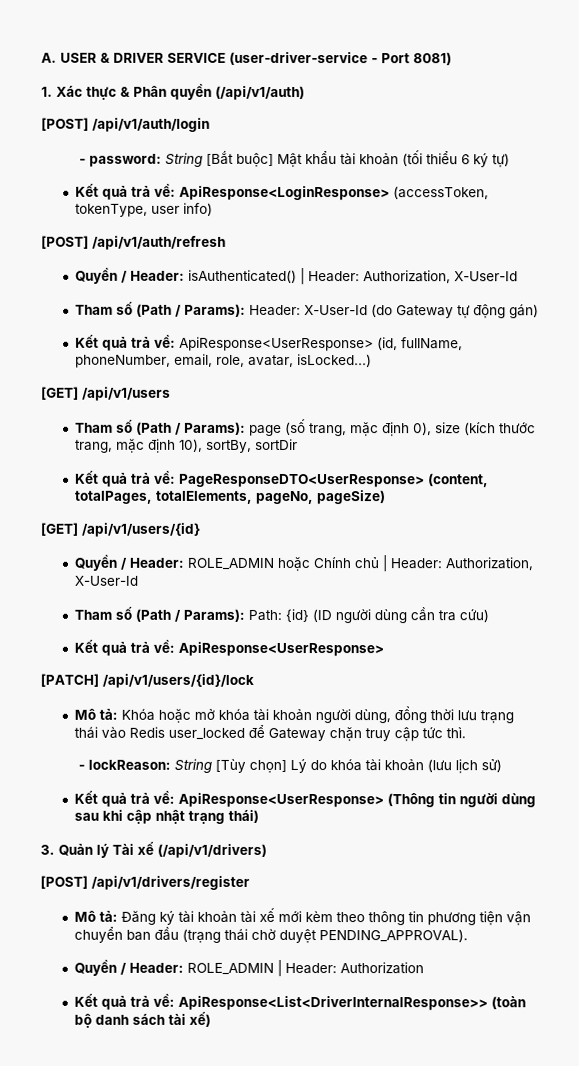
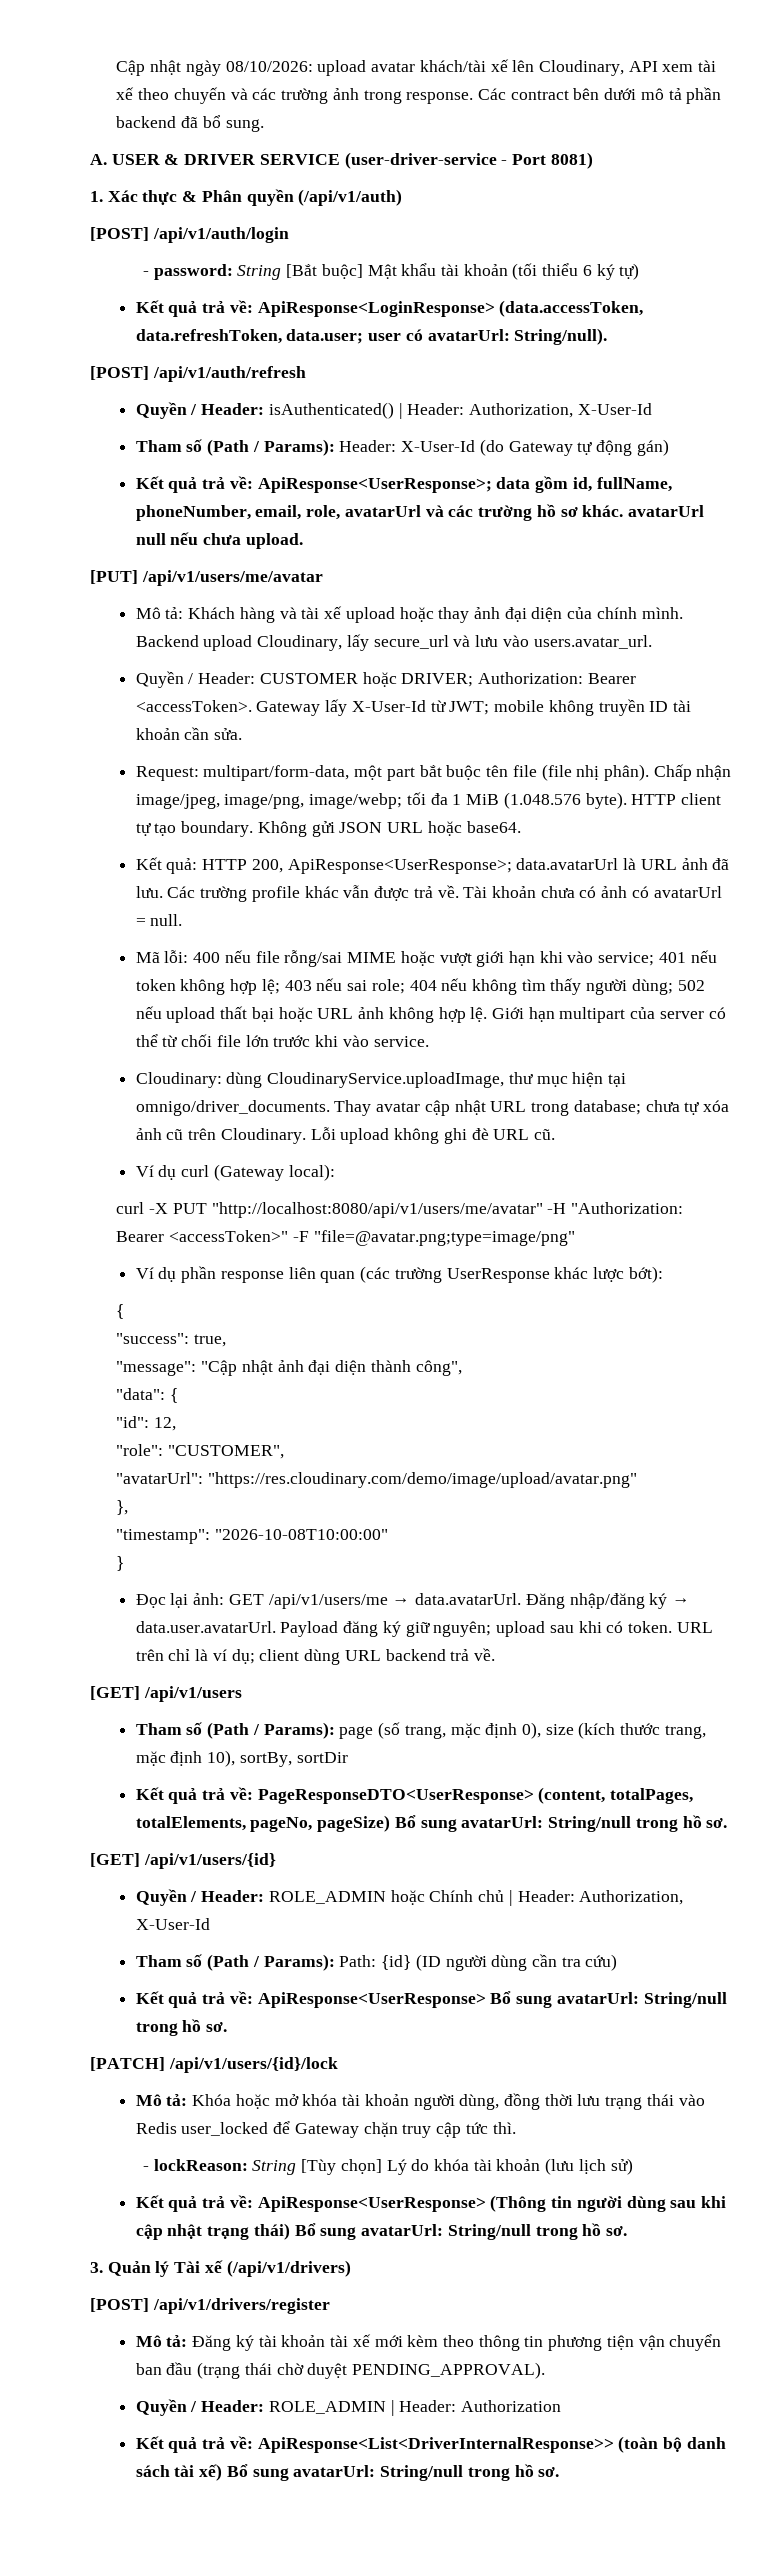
+ Cập nhật ngày 08/10/2026: upload avatar khách/tài xế lên Cloudinary, API xem tài xế theo chuyến và các trường ảnh trong response. Các contract bên dưới mô tả phần backend đã bổ sung.
- Kết quả trả về: ApiResponse<LoginResponse> (accessToken, tokenType, user info)
+ Kết quả trả về: ApiResponse<LoginResponse> (data.accessToken, data.refreshToken, data.user; user có avatarUrl: String/null).
- Kết quả trả về: ApiResponse<UserResponse> (id, fullName, phoneNumber, email, role, avatar, isLocked...)
+ Kết quả trả về: ApiResponse<UserResponse>; data gồm id, fullName, phoneNumber, email, role, avatarUrl và các trường hồ sơ khác. avatarUrl null nếu chưa upload.
+ [PUT] /api/v1/users/me/avatar
+ Mô tả: Khách hàng và tài xế upload hoặc thay ảnh đại diện của chính mình. Backend upload Cloudinary, lấy secure_url và lưu vào users.avatar_url.
+ Quyền / Header: CUSTOMER hoặc DRIVER; Authorization: Bearer <accessToken>. Gateway lấy X-User-Id từ JWT; mobile không truyền ID tài khoản cần sửa.
+ Request: multipart/form-data, một part bắt buộc tên file (file nhị phân). Chấp nhận image/jpeg, image/png, image/webp; tối đa 1 MiB (1.048.576 byte). HTTP client tự tạo boundary. Không gửi JSON URL hoặc base64.
+ Kết quả: HTTP 200, ApiResponse<UserResponse>; data.avatarUrl là URL ảnh đã lưu. Các trường profile khác vẫn được trả về. Tài khoản chưa có ảnh có avatarUrl = null.
+ Mã lỗi: 400 nếu file rỗng/sai MIME hoặc vượt giới hạn khi vào service; 401 nếu token không hợp lệ; 403 nếu sai role; 404 nếu không tìm thấy người dùng; 502 nếu upload thất bại hoặc URL ảnh không hợp lệ. Giới hạn multipart của server có thể từ chối file lớn trước khi vào service.
+ Cloudinary: dùng CloudinaryService.uploadImage, thư mục hiện tại omnigo/driver_documents. Thay avatar cập nhật URL trong database; chưa tự xóa ảnh cũ trên Cloudinary. Lỗi upload không ghi đè URL cũ.
+ Ví dụ curl (Gateway local):
+ curl -X PUT "http://localhost:8080/api/v1/users/me/avatar" -H "Authorization: Bearer <accessToken>" -F "file=@avatar.png;type=image/png"
+ Ví dụ phần response liên quan (các trường UserResponse khác lược bớt):
+ {
+ "success": true,
+ "message": "Cập nhật ảnh đại diện thành công",
+ "data": {
+ "id": 12,
+ "role": "CUSTOMER",
+ "avatarUrl": "https://res.cloudinary.com/demo/image/upload/avatar.png"
+ },
+ "timestamp": "2026-10-08T10:00:00"
+ }
+ Đọc lại ảnh: GET /api/v1/users/me → data.avatarUrl. Đăng nhập/đăng ký → data.user.avatarUrl. Payload đăng ký giữ nguyên; upload sau khi có token. URL trên chỉ là ví dụ; client dùng URL backend trả về.
- Kết quả trả về: PageResponseDTO<UserResponse> (content, totalPages, totalElements, pageNo, pageSize)
+ Kết quả trả về: PageResponseDTO<UserResponse> (content, totalPages, totalElements, pageNo, pageSize) Bổ sung avatarUrl: String/null trong hồ sơ.
  Tham số (Path / Params): Path: {id} (ID người dùng cần tra cứu)
- Kết quả trả về: ApiResponse<UserResponse>
+ Kết quả trả về: ApiResponse<UserResponse> Bổ sung avatarUrl: String/null trong hồ sơ.
- Kết quả trả về: ApiResponse<UserResponse> (Thông tin người dùng sau khi cập nhật trạng thái)
+ Kết quả trả về: ApiResponse<UserResponse> (Thông tin người dùng sau khi cập nhật trạng thái) Bổ sung avatarUrl: String/null trong hồ sơ.
- Kết quả trả về: ApiResponse<List<DriverInternalResponse>> (toàn bộ danh sách tài xế)
+ Kết quả trả về: ApiResponse<List<DriverInternalResponse>> (toàn bộ danh sách tài xế) Bổ sung avatarUrl: String/null trong hồ sơ.

